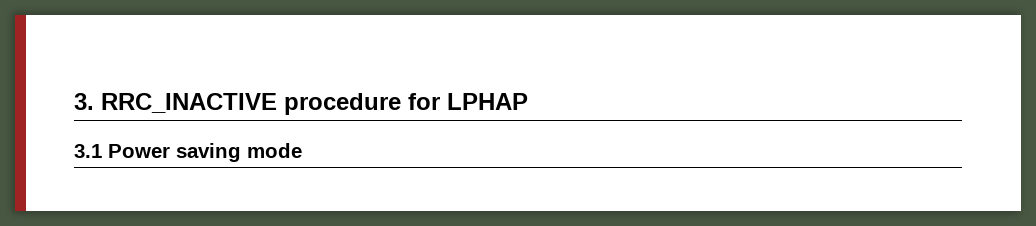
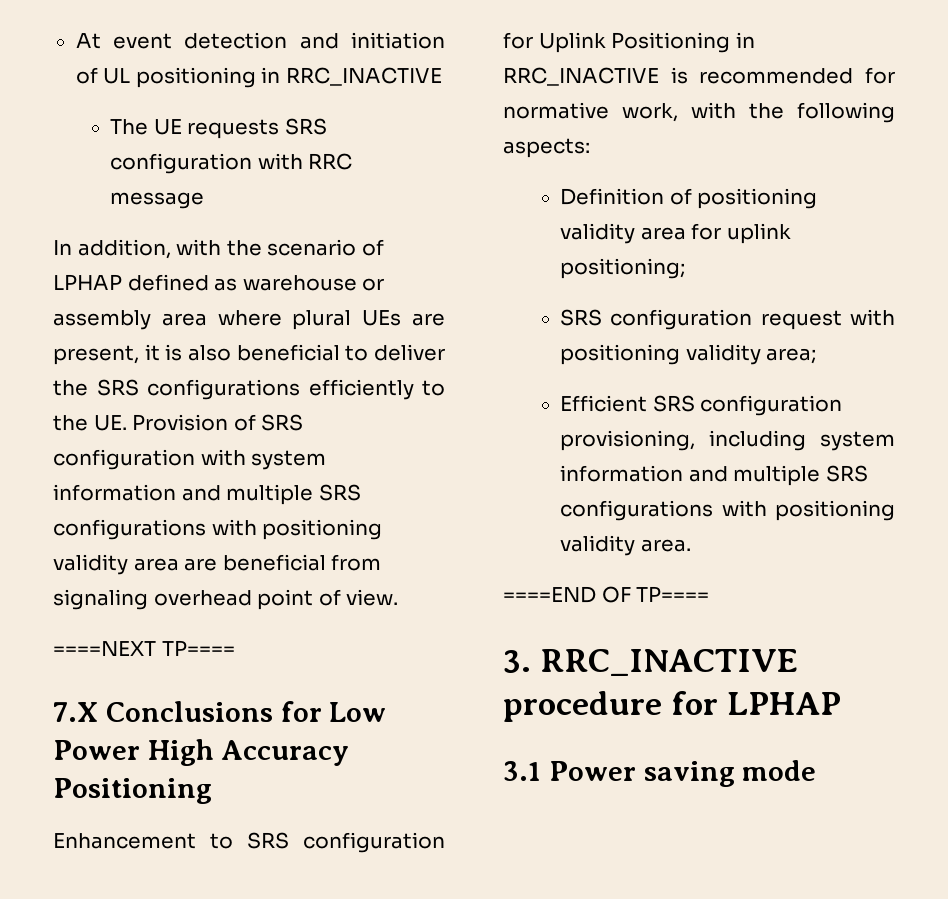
+ At event detection and initiation of UL positioning in RRC_INACTIVE
+ The UE requests SRS configuration with RRC message
+ In addition, with the scenario of LPHAP defined as warehouse or assembly area where plural UEs are present, it is also beneficial to deliver the SRS configurations efficiently to the UE. Provision of SRS configuration with system information and multiple SRS configurations with positioning validity area are beneficial from signaling overhead point of view.
+ ====NEXT TP====
+ 7.X Conclusions for Low Power High Accuracy Positioning
+ Enhancement to SRS configuration for Uplink Positioning in RRC_INACTIVE is recommended for normative work, with the following aspects:
+ Definition of positioning validity area for uplink positioning;
+ SRS configuration request with positioning validity area;
+ Efficient SRS configuration provisioning, including system information and multiple SRS configurations with positioning validity area.
+ ====END OF TP====

